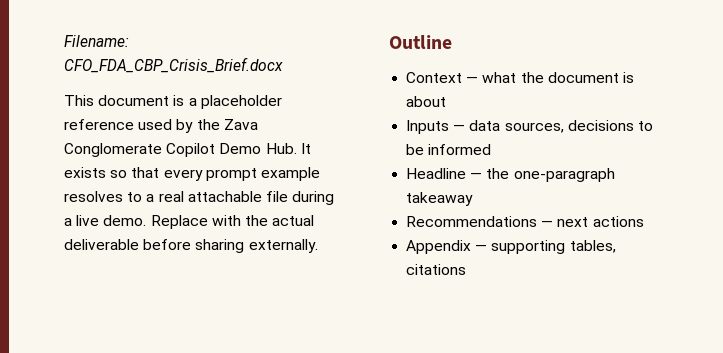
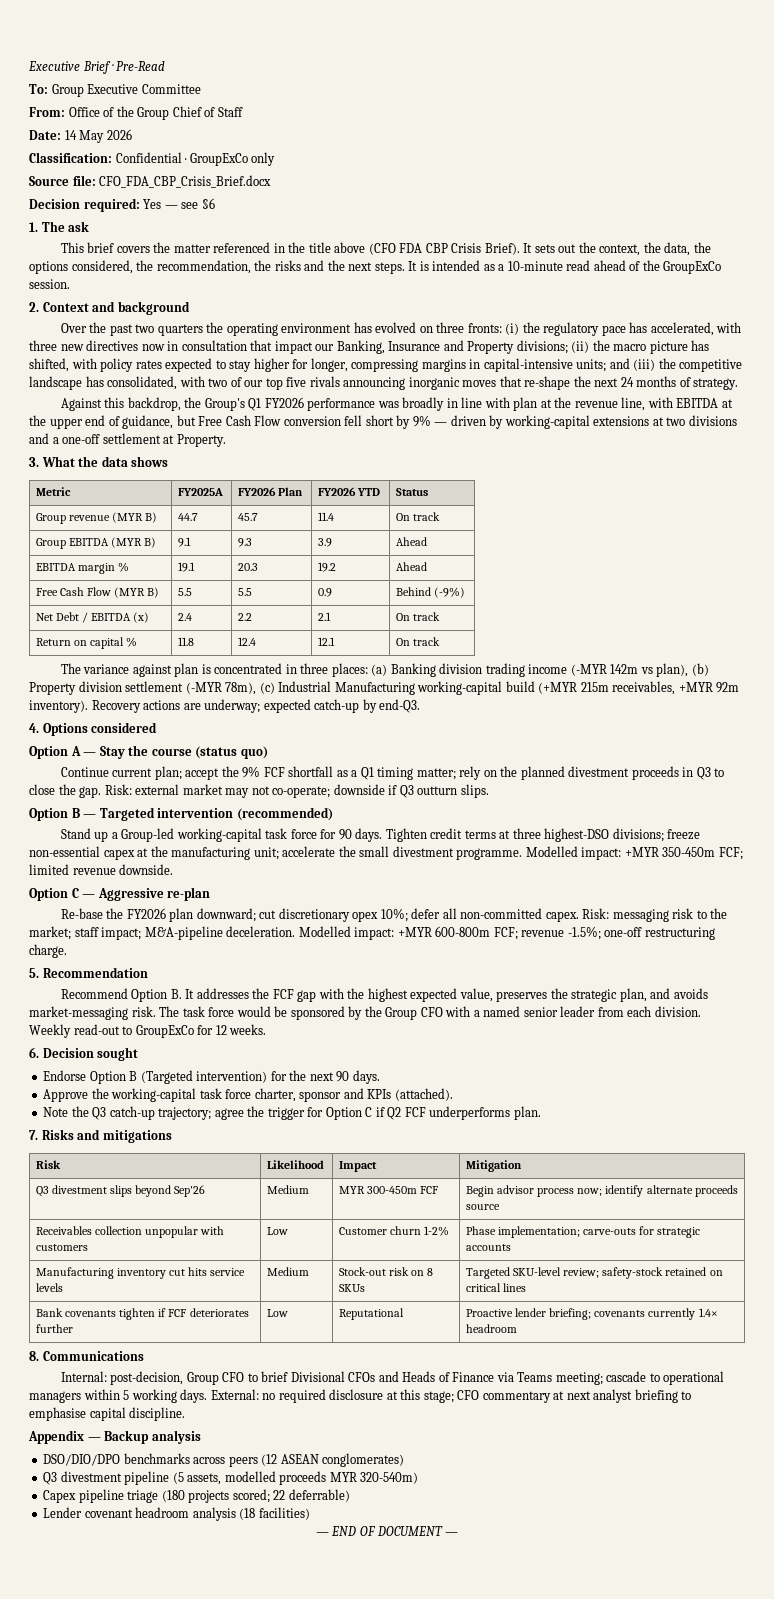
- Filename: CFO_FDA_CBP_Crisis_Brief.docx
- This document is a placeholder reference used by the Zava Conglomerate Copilot Demo Hub. It exists so that every prompt example resolves to a real attachable file during a live demo. Replace with the actual deliverable before sharing externally.
- Outline
- Context — what the document is about
- Inputs — data sources, decisions to be informed
- Headline — the one-paragraph takeaway
- Recommendations — next actions
- Appendix — supporting tables, citations
+ Executive Brief · Pre-Read
+ To: Group Executive Committee
+ From: Office of the Group Chief of Staff
+ Date: 14 May 2026
+ Classification: Confidential · GroupExCo only
+ Source file: CFO_FDA_CBP_Crisis_Brief.docx
+ Decision required: Yes — see §6
+ 1. The ask
+ This brief covers the matter referenced in the title above (CFO FDA CBP Crisis Brief). It sets out the context, the data, the options considered, the recommendation, the risks and the next steps. It is intended as a 10-minute read ahead of the GroupExCo session.
+ 2. Context and background
+ Over the past two quarters the operating environment has evolved on three fronts: (i) the regulatory pace has accelerated, with three new directives now in consultation that impact our Banking, Insurance and Property divisions; (ii) the macro picture has shifted, with policy rates expected to stay higher for longer, compressing margins in capital-intensive units; and (iii) the competitive landscape has consolidated, with two of our top five rivals announcing inorganic moves that re-shape the next 24 months of strategy.
+ Against this backdrop, the Group's Q1 FY2026 performance was broadly in line with plan at the revenue line, with EBITDA at the upper end of guidance, but Free Cash Flow conversion fell short by 9% — driven by working-capital extensions at two divisions and a one-off settlement at Property.
+ 3. What the data shows
+ Metric | FY2025A | FY2026 Plan | FY2026 YTD | Status
+ Group revenue (MYR B) | 44.7 | 45.7 | 11.4 | On track
+ Group EBITDA (MYR B) | 9.1 | 9.3 | 3.9 | Ahead
+ EBITDA margin % | 19.1 | 20.3 | 19.2 | Ahead
+ Free Cash Flow (MYR B) | 5.5 | 5.5 | 0.9 | Behind (-9%)
+ Net Debt / EBITDA (x) | 2.4 | 2.2 | 2.1 | On track
+ Return on capital % | 11.8 | 12.4 | 12.1 | On track
+ The variance against plan is concentrated in three places: (a) Banking division trading income (-MYR 142m vs plan), (b) Property division settlement (-MYR 78m), (c) Industrial Manufacturing working-capital build (+MYR 215m receivables, +MYR 92m inventory). Recovery actions are underway; expected catch-up by end-Q3.
+ 4. Options considered
+ Option A — Stay the course (status quo)
+ Continue current plan; accept the 9% FCF shortfall as a Q1 timing matter; rely on the planned divestment proceeds in Q3 to close the gap. Risk: external market may not co-operate; downside if Q3 outturn slips.
+ Option B — Targeted intervention (recommended)
+ Stand up a Group-led working-capital task force for 90 days. Tighten credit terms at three highest-DSO divisions; freeze non-essential capex at the manufacturing unit; accelerate the small divestment programme. Modelled impact: +MYR 350-450m FCF; limited revenue downside.
+ Option C — Aggressive re-plan
+ Re-base the FY2026 plan downward; cut discretionary opex 10%; defer all non-committed capex. Risk: messaging risk to the market; staff impact; M&A-pipeline deceleration. Modelled impact: +MYR 600-800m FCF; revenue -1.5%; one-off restructuring charge.
+ 5. Recommendation
+ Recommend Option B. It addresses the FCF gap with the highest expected value, preserves the strategic plan, and avoids market-messaging risk. The task force would be sponsored by the Group CFO with a named senior leader from each division. Weekly read-out to GroupExCo for 12 weeks.
+ 6. Decision sought
+ Endorse Option B (Targeted intervention) for the next 90 days.
+ Approve the working-capital task force charter, sponsor and KPIs (attached).
+ Note the Q3 catch-up trajectory; agree the trigger for Option C if Q2 FCF underperforms plan.
+ 7. Risks and mitigations
+ Risk | Likelihood | Impact | Mitigation
+ Q3 divestment slips beyond Sep'26 | Medium | MYR 300-450m FCF | Begin advisor process now; identify alternate proceeds source
+ Receivables collection unpopular with customers | Low | Customer churn 1-2% | Phase implementation; carve-outs for strategic accounts
+ Manufacturing inventory cut hits service levels | Medium | Stock-out risk on 8 SKUs | Targeted SKU-level review; safety-stock retained on critical lines
+ Bank covenants tighten if FCF deteriorates further | Low | Reputational | Proactive lender briefing; covenants currently 1.4× headroom
+ 8. Communications
+ Internal: post-decision, Group CFO to brief Divisional CFOs and Heads of Finance via Teams meeting; cascade to operational managers within 5 working days. External: no required disclosure at this stage; CFO commentary at next analyst briefing to emphasise capital discipline.
+ Appendix — Backup analysis
+ DSO/DIO/DPO benchmarks across peers (12 ASEAN conglomerates)
+ Q3 divestment pipeline (5 assets, modelled proceeds MYR 320-540m)
+ Capex pipeline triage (180 projects scored; 22 deferrable)
+ Lender covenant headroom analysis (18 facilities)
+ — END OF DOCUMENT —

